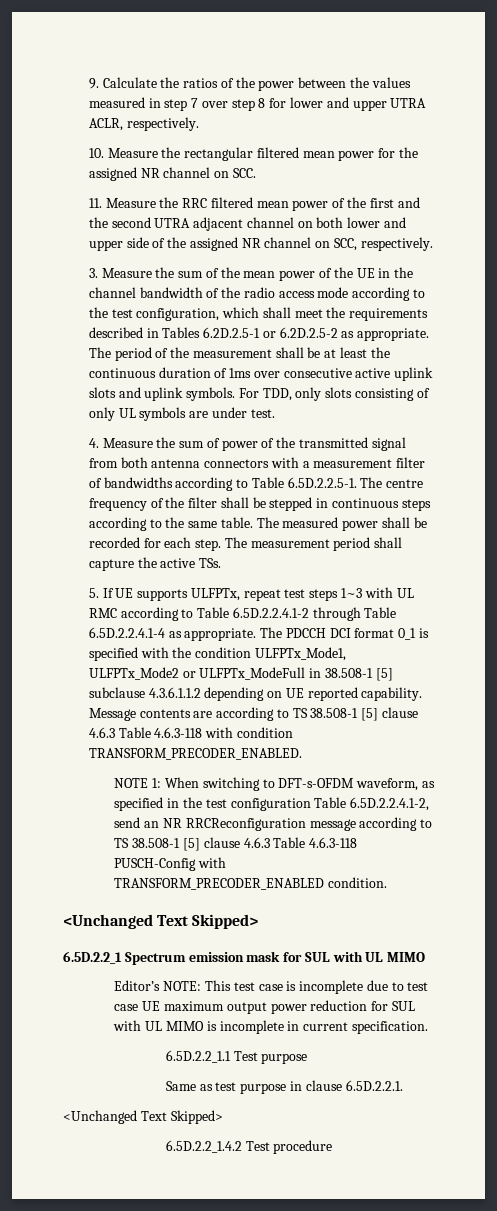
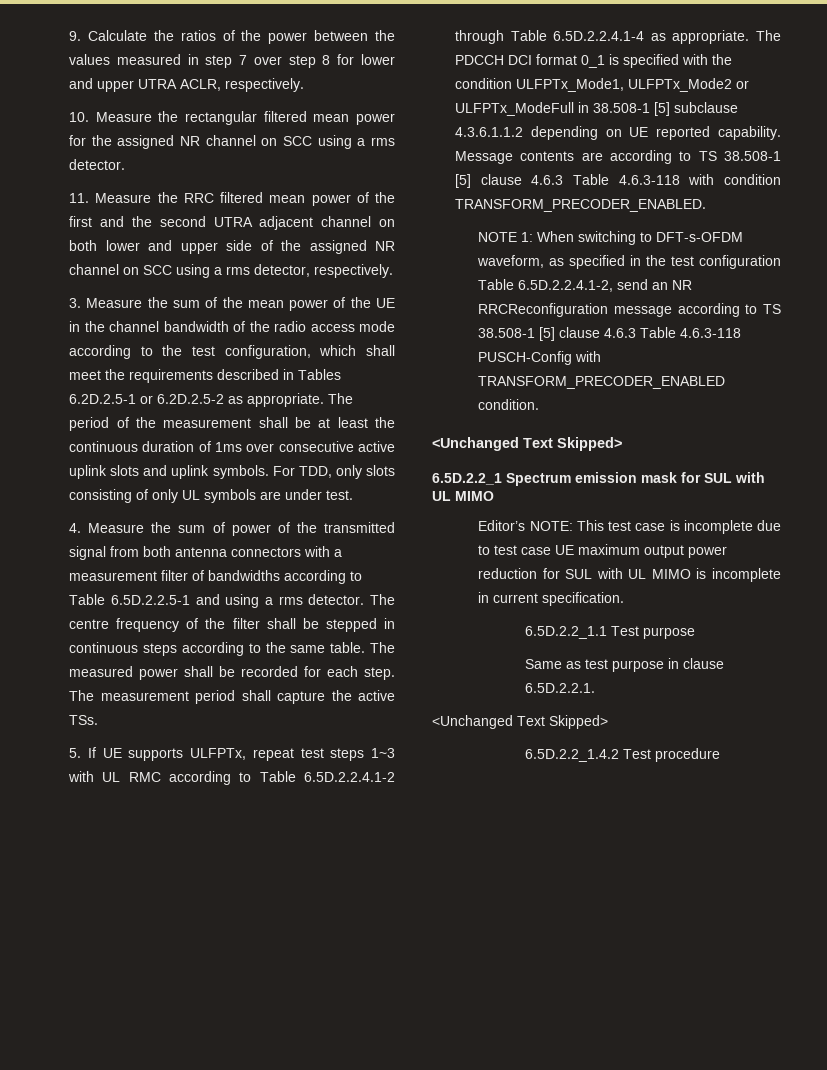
- 10. Measure the rectangular filtered mean power for the assigned NR channel on SCC.
+ 10. Measure the rectangular filtered mean power for the assigned NR channel on SCC using a rms detector.
- 11. Measure the RRC filtered mean power of the first and the second UTRA adjacent channel on both lower and upper side of the assigned NR channel on SCC, respectively.
+ 11. Measure the RRC filtered mean power of the first and the second UTRA adjacent channel on both lower and upper side of the assigned NR channel on SCC using a rms detector, respectively.
- 4. Measure the sum of power of the transmitted signal from both antenna connectors with a measurement filter of bandwidths according to Table 6.5D.2.2.5-1. The centre frequency of the filter shall be stepped in continuous steps according to the same table.
+ 4. Measure the sum of power of the transmitted signal from both antenna connectors with a measurement filter of bandwidths according to Table 6.5D.2.2.5-1 and using a rms detector. The centre frequency of the filter shall be stepped in continuous steps according to the same table.

